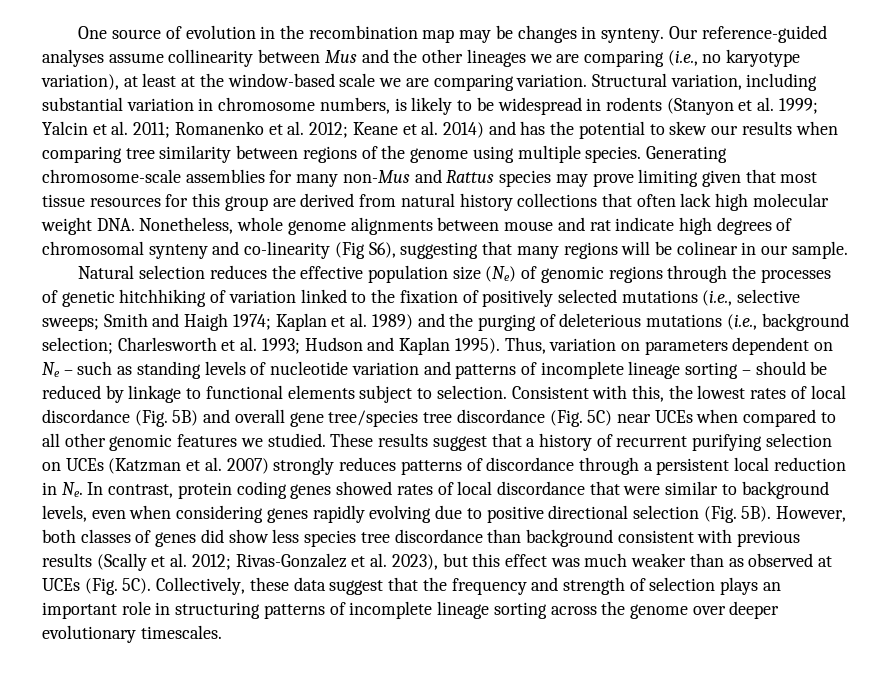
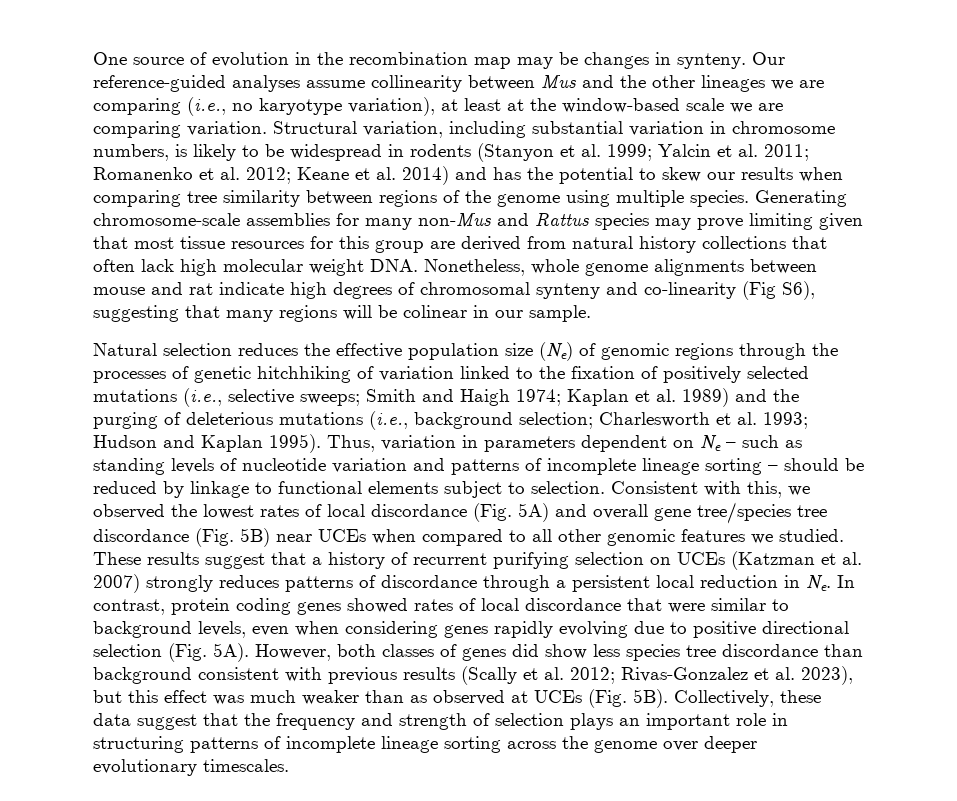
- Thus, variation on parameters dependent on Ne – such as standing levels of nucleotide variation and patterns of incomplete lineage sorting – should be reduced by linkage to functional elements subject to selection.
+ Thus, variation in parameters dependent on Ne – such as standing levels of nucleotide variation and patterns of incomplete lineage sorting – should be reduced by linkage to functional elements subject to selection.
- Consistent with this, the lowest rates of local discordance (Fig. 5B) and overall gene tree/species tree discordance (Fig. 5C) near UCEs when compared to all other genomic features we studied.
+ Consistent with this, we observed the lowest rates of local discordance (Fig. 5A) and overall gene tree/species tree discordance (Fig. 5B) near UCEs when compared to all other genomic features we studied.
- These results suggest that a history of recurrent purifying selection on UCEs (Katzman et al. 2007) strongly reduces patterns of discordance through a persistent local reduction in Ne. In contrast, protein coding genes showed rates of local discordance that were similar to background levels, even when considering genes rapidly evolving due to positive directional selection (Fig. 5B).
+ These results suggest that a history of recurrent purifying selection on UCEs (Katzman et al. 2007) strongly reduces patterns of discordance through a persistent local reduction in Ne. In contrast, protein coding genes showed rates of local discordance that were similar to background levels, even when considering genes rapidly evolving due to positive directional selection (Fig. 5A).
- However, both classes of genes did show less species tree discordance than background consistent with previous results (Scally et al. 2012; Rivas-Gonzalez et al. 2023), but this effect was much weaker than as observed at UCEs (Fig. 5C).
+ However, both classes of genes did show less species tree discordance than background consistent with previous results (Scally et al. 2012; Rivas-Gonzalez et al. 2023), but this effect was much weaker than as observed at UCEs (Fig. 5B).

